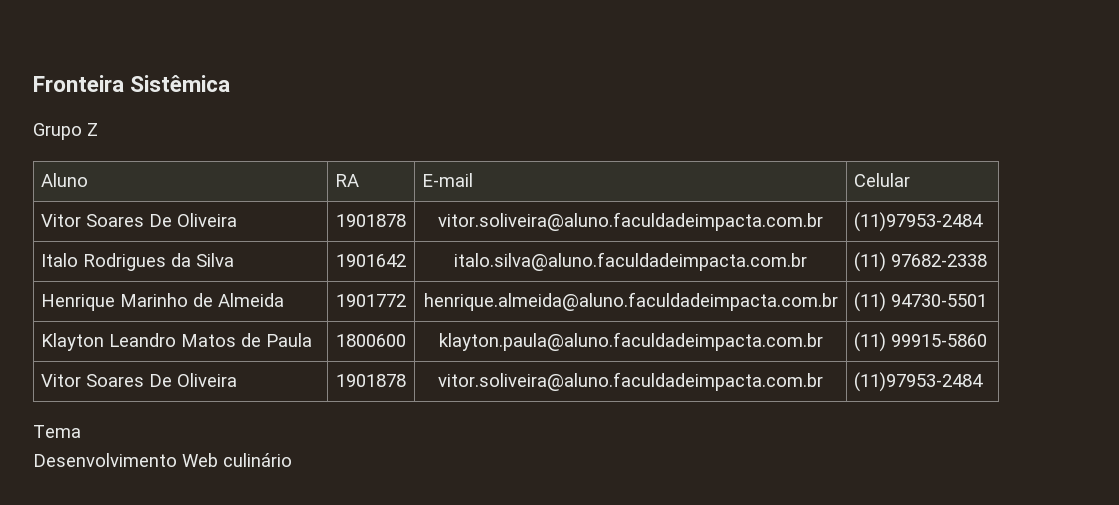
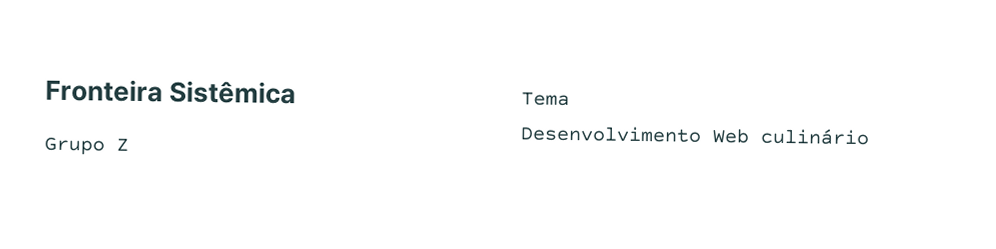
- Aluno | RA | E-mail | Celular
- Vitor Soares De Oliveira | 1901878 | vitor.soliveira@aluno.faculdadeimpacta.com.br | (11)97953-2484
- Italo Rodrigues da Silva | 1901642 | italo.silva@aluno.faculdadeimpacta.com.br | (11) 97682-2338
- Henrique Marinho de Almeida | 1901772 | henrique.almeida@aluno.faculdadeimpacta.com.br | (11) 94730-5501
- Klayton Leandro Matos de Paula | 1800600 | klayton.paula@aluno.faculdadeimpacta.com.br | (11) 99915-5860
- Vitor Soares De Oliveira | 1901878 | vitor.soliveira@aluno.faculdadeimpacta.com.br | (11)97953-2484

